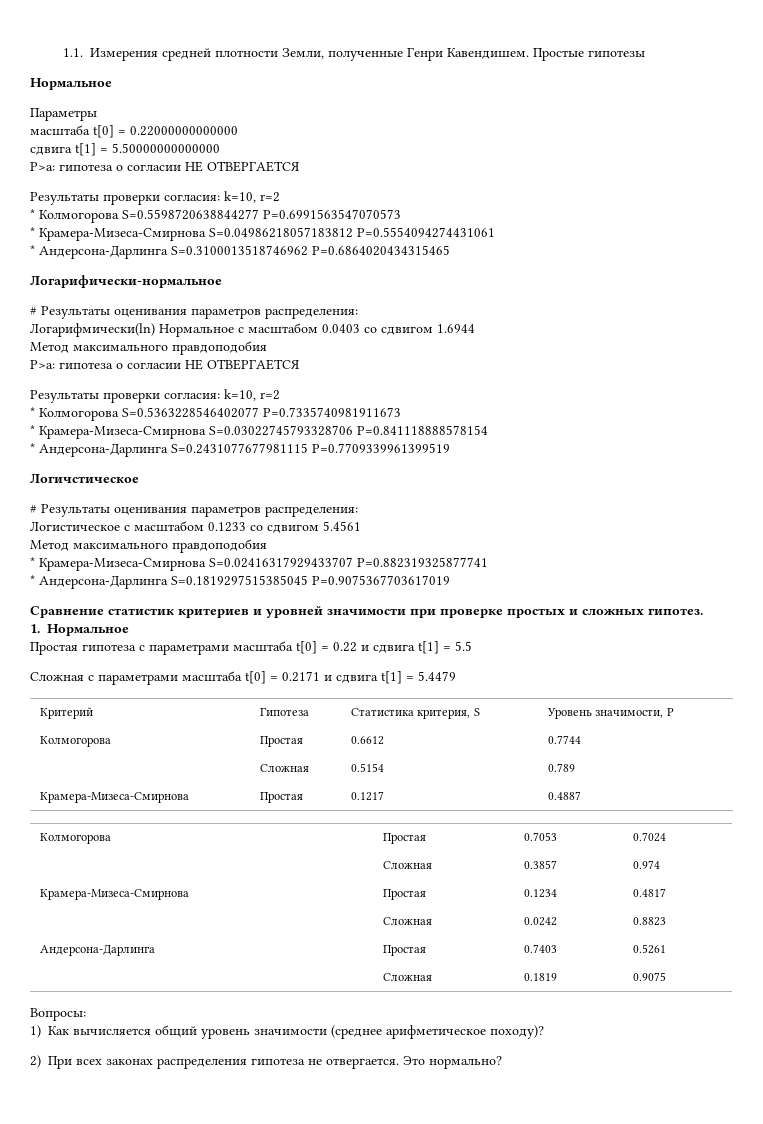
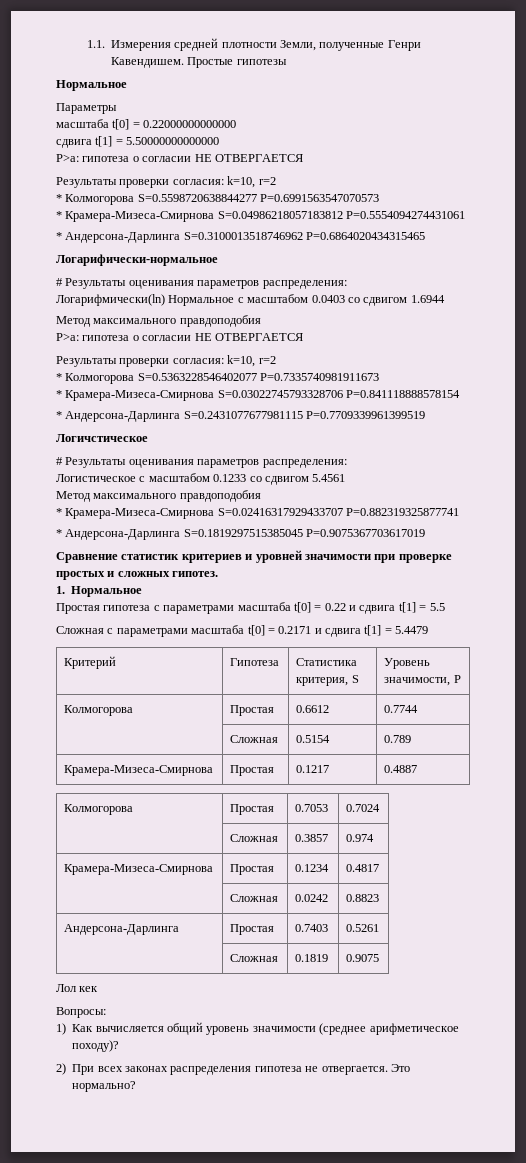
+ Лол кек

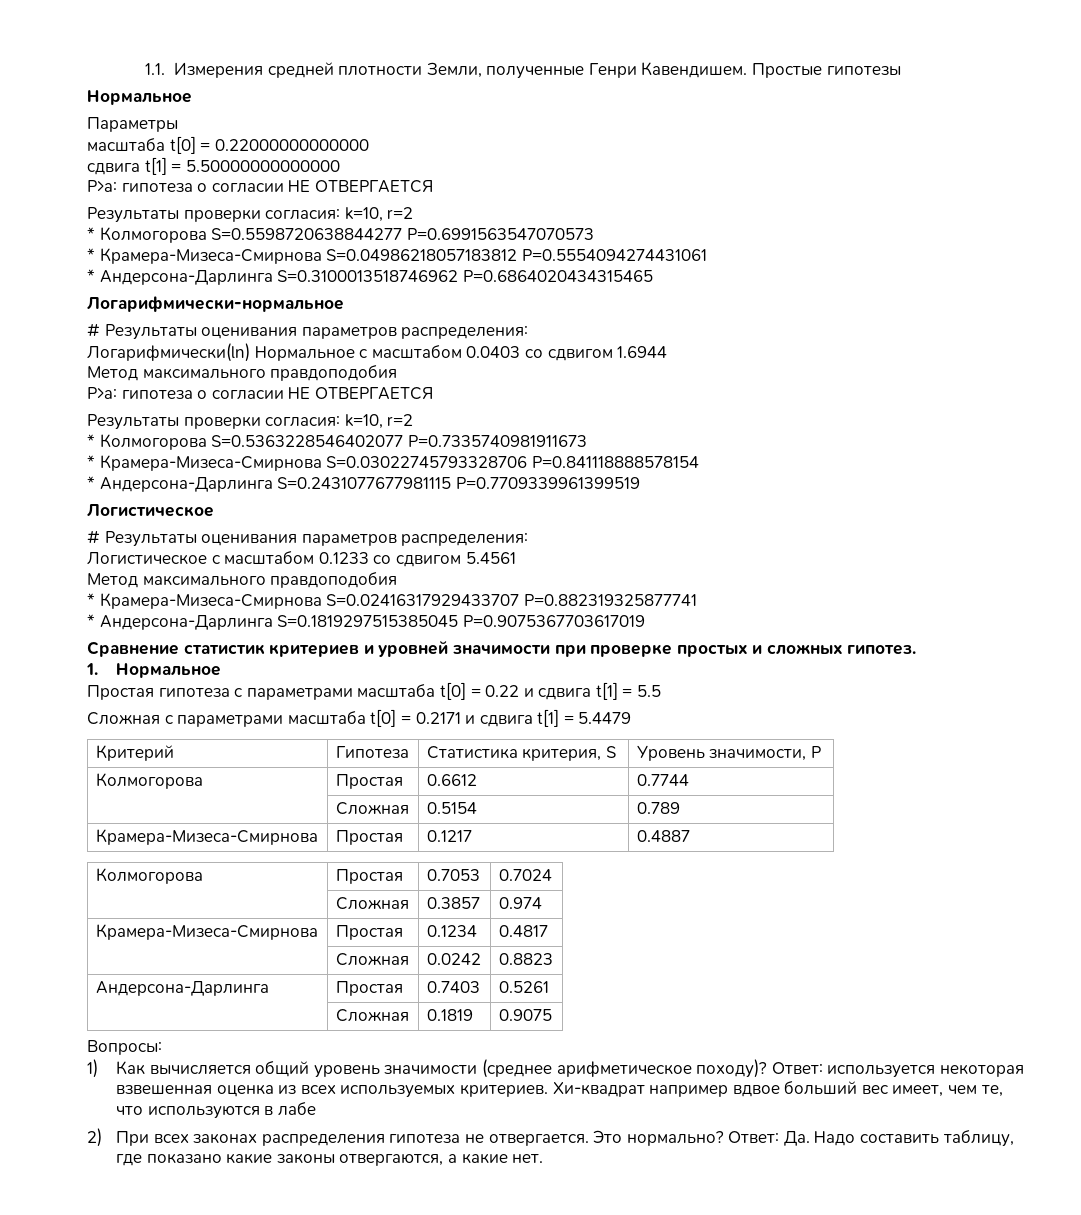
- Логарифически-нормальное
+ Логарифмически-нормальное
  * Андерсона-Дарлинга S=0.2431077677981115 P=0.7709339961399519
- Логичстическое
+ Логистическое
- Лол кек
+ Ответ: используется некоторая взвешенная оценка из всех используемых критериев. Хи-квадрат например вдвое больший вес имеет, чем те, что используются в лабе
+ Ответ: Да. Надо составить таблицу, где показано какие законы отвергаются, а какие нет.

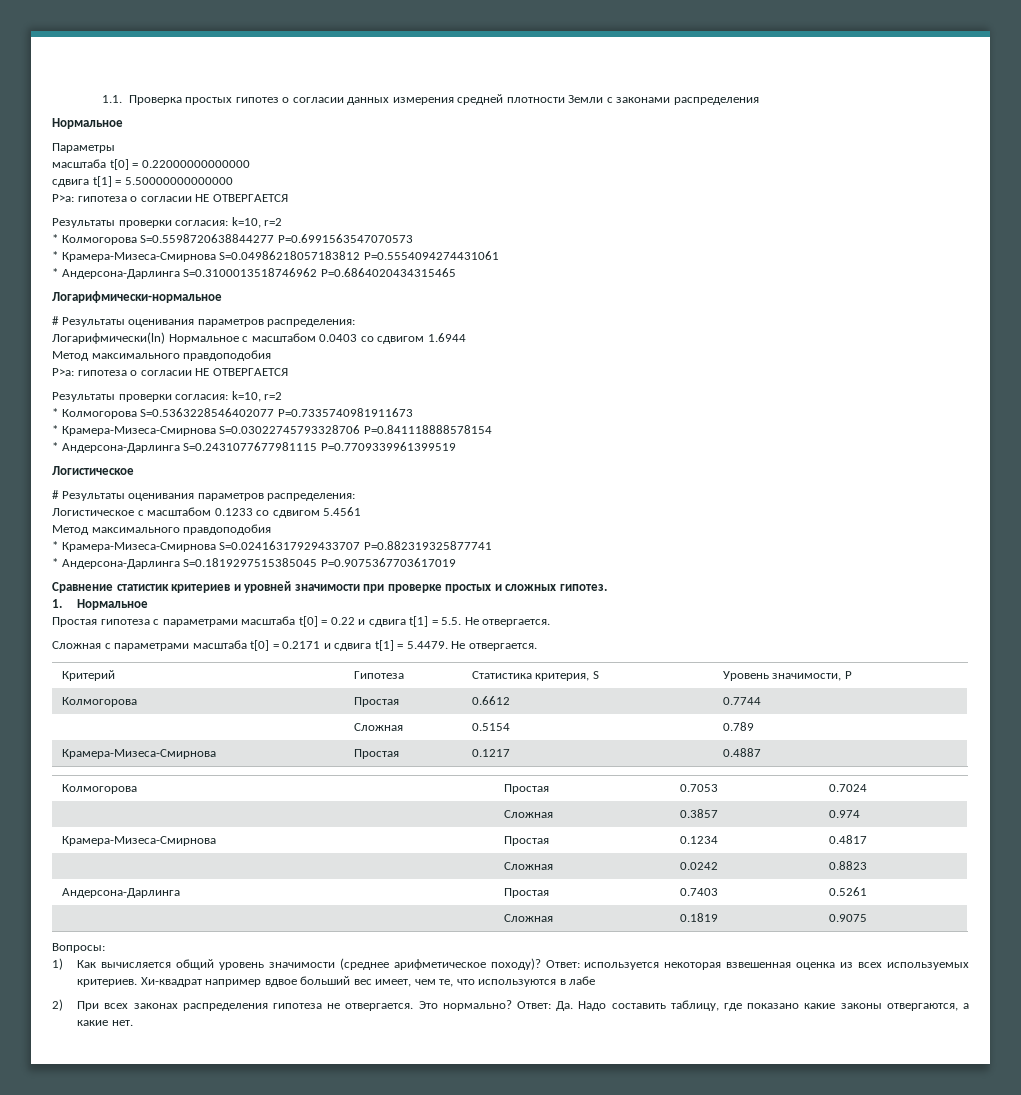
- 1.1. Измерения средней плотности Земли, полученные Генри Кавендишем. Простые гипотезы
+ 1.1. Проверка простых гипотез о согласии данных измерения средней плотности Земли с законами распределения
- Простая гипотеза с параметрами масштаба t[0] = 0.22 и сдвига t[1] = 5.5
+ Простая гипотеза с параметрами масштаба t[0] = 0.22 и сдвига t[1] = 5.5. Не отвергается.
- Сложная с параметрами масштаба t[0] = 0.2171 и сдвига t[1] = 5.4479
+ Сложная с параметрами масштаба t[0] = 0.2171 и сдвига t[1] = 5.4479. Не отвергается.

